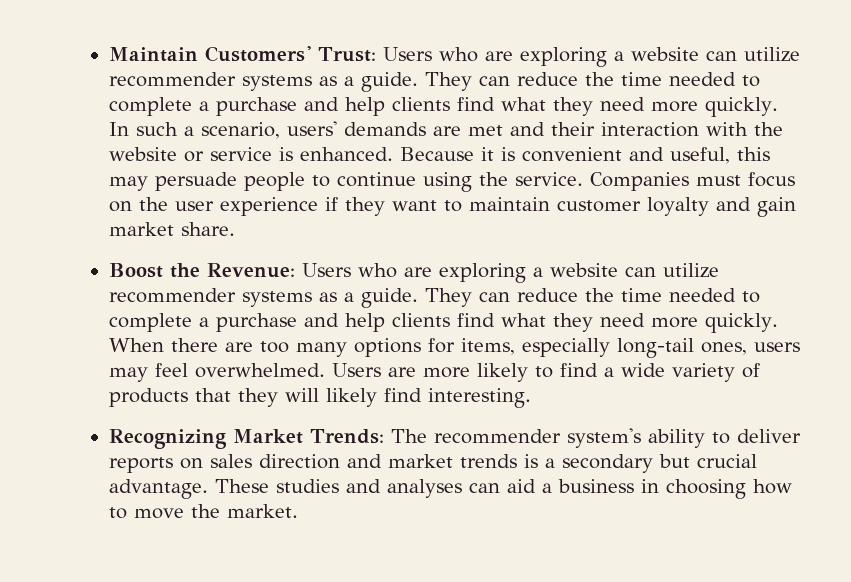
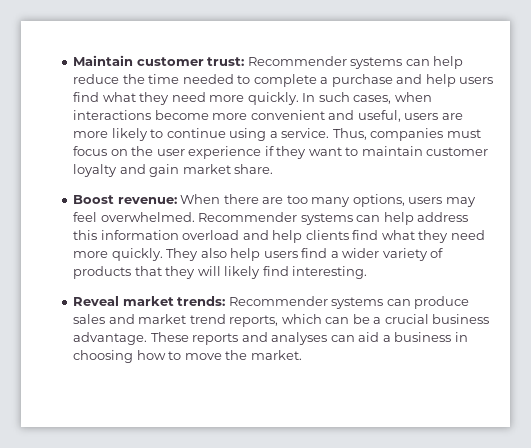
- Maintain Customers' Trust: Users who are exploring a website can utilize recommender systems as a guide. They can reduce the time needed to complete a purchase and help clients find what they need more quickly.
+ Maintain customer trust: Recommender systems can help reduce the time needed to complete a purchase and help users find what they need more quickly.
- In such a scenario, users' demands are met and their interaction with the website or service is enhanced. Because it is convenient and useful, this may persuade people to continue using the service. Companies must focus on the user experience if they want to maintain customer loyalty and gain market share.
+ In such cases, when interactions become more convenient and useful, users are more likely to continue using a service. Thus, companies must focus on the user experience if they want to maintain customer loyalty and gain market share.
- Boost the Revenue: Users who are exploring a website can utilize recommender systems as a guide. They can reduce the time needed to complete a purchase and help clients find what they need more quickly. When there are too many options for items, especially long-tail ones, users may feel overwhelmed. Users are more likely to find a wide variety of products that they will likely find interesting.
+ Boost revenue: When there are too many options, users may feel overwhelmed. Recommender systems can help address this information overload and help clients find what they need more quickly. They also help users find a wider variety of products that they will likely find interesting.
- Recognizing Market Trends: The recommender system's ability to deliver reports on sales direction and market trends is a secondary but crucial advantage.
+ Reveal market trends: Recommender systems can produce sales and market trend reports, which can be a crucial business advantage.
- These studies and analyses can aid a business in choosing how to move the market.
+ These reports and analyses can aid a business in choosing how to move the market.

